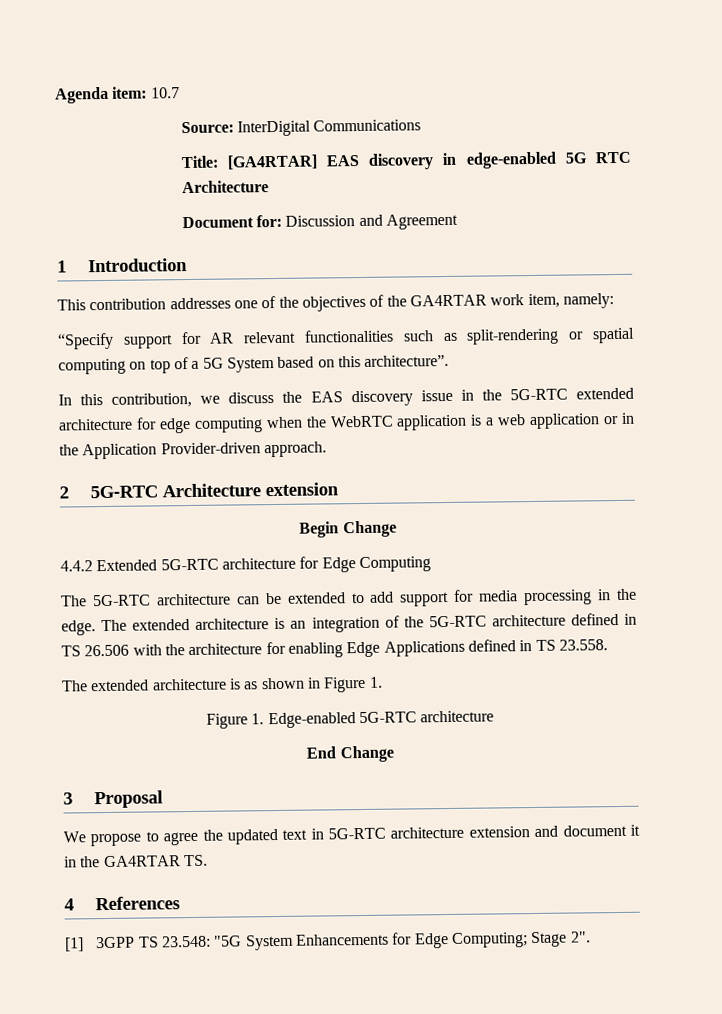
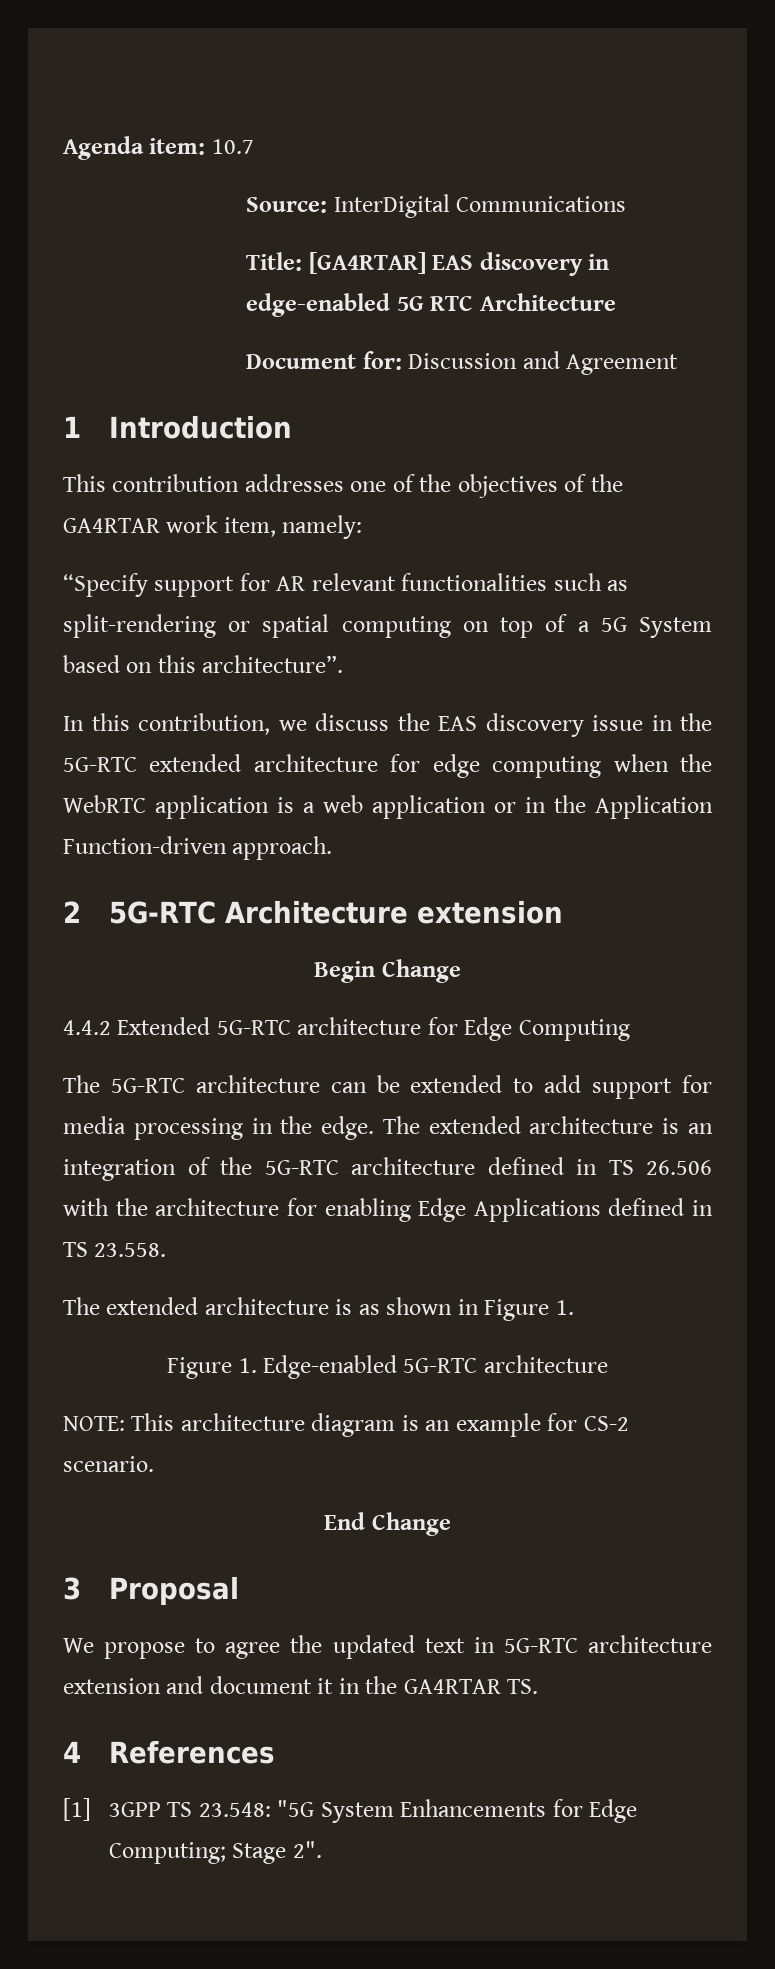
- In this contribution, we discuss the EAS discovery issue in the 5G-RTC extended architecture for edge computing when the WebRTC application is a web application or in the Application Provider-driven approach.
+ In this contribution, we discuss the EAS discovery issue in the 5G-RTC extended architecture for edge computing when the WebRTC application is a web application or in the Application Function-driven approach.
+ NOTE: This architecture diagram is an example for CS-2 scenario.

